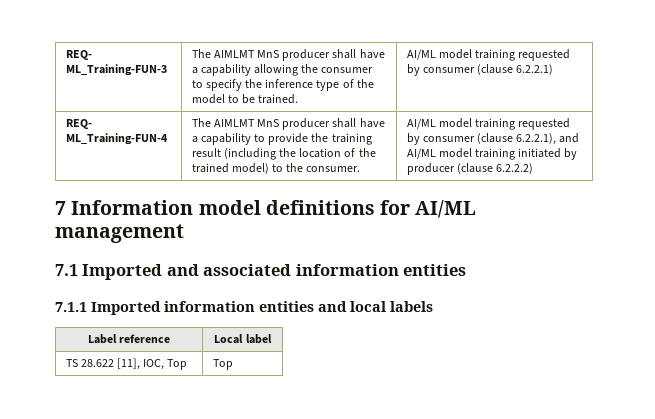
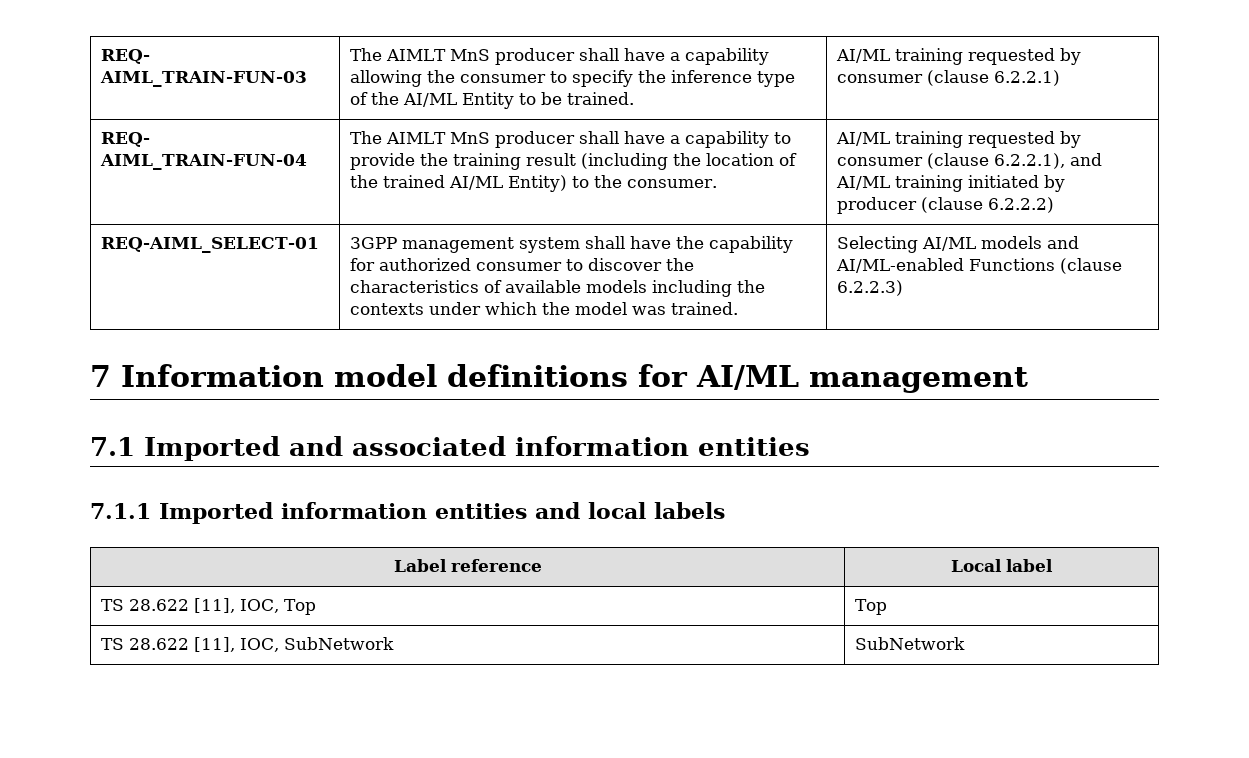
- REQ- ML_Training-FUN-3 | The AIMLMT MnS producer shall have a capability allowing the consumer to specify the inference type of the model to be trained. | AI/ML model training requested by consumer (clause 6.2.2.1)
+ REQ- AIML_TRAIN-FUN-03 | The AIMLT MnS producer shall have a capability allowing the consumer to specify the inference type of the AI/ML Entity to be trained. | AI/ML training requested by consumer (clause 6.2.2.1)
- REQ- ML_Training-FUN-4 | The AIMLMT MnS producer shall have a capability to provide the training result (including the location of the trained model) to the consumer.
+ REQ- AIML_TRAIN-FUN-04 | The AIMLT MnS producer shall have a capability to provide the training result (including the location of the trained AI/ML Entity) to the consumer.
- AI/ML model training requested by consumer (clause 6.2.2.1), and AI/ML model training initiated by producer (clause 6.2.2.2)
+ AI/ML training requested by consumer (clause 6.2.2.1), and AI/ML training initiated by producer (clause 6.2.2.2)
+ REQ-AIML_SELECT-01 | 3GPP management system shall have the capability for authorized consumer to discover the characteristics of available models including the contexts under which the model was trained. | Selecting AI/ML models and AI/ML-enabled Functions (clause 6.2.2.3)
+ TS 28.622 [11], IOC, SubNetwork | SubNetwork

